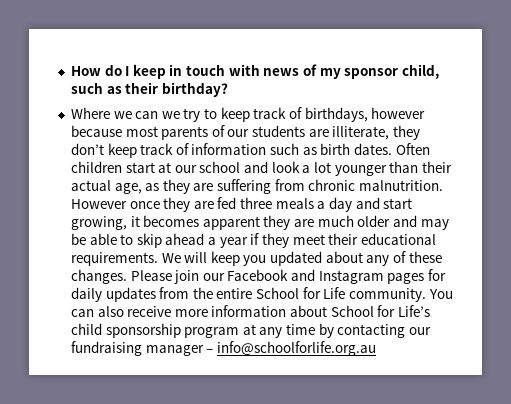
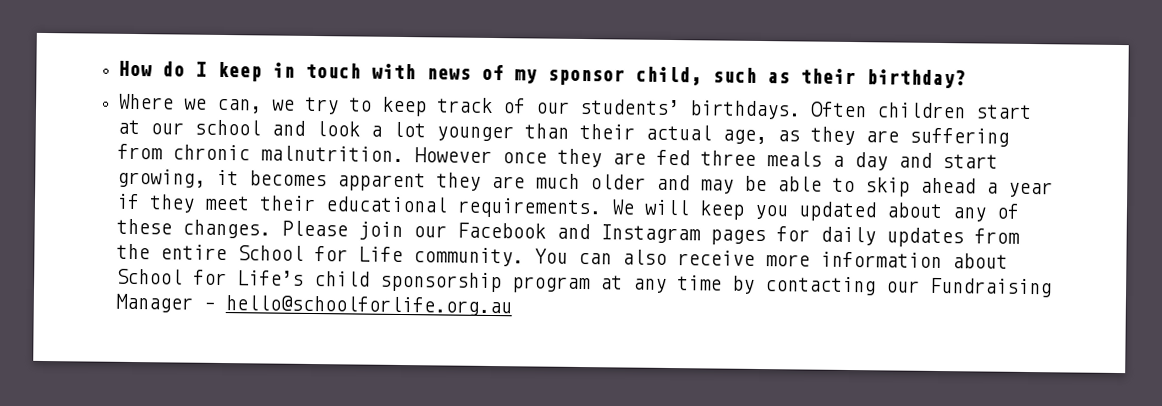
- Where we can we try to keep track of birthdays, however because most parents of our students are illiterate, they don’t keep track of information such as birth dates.
+ Where we can, we try to keep track of our students’ birthdays.
- You can also receive more information about School for Life’s child sponsorship program at any time by contacting our fundraising manager – info@schoolforlife.org.au
+ You can also receive more information about School for Life’s child sponsorship program at any time by contacting our Fundraising Manager – hello@schoolforlife.org.au

